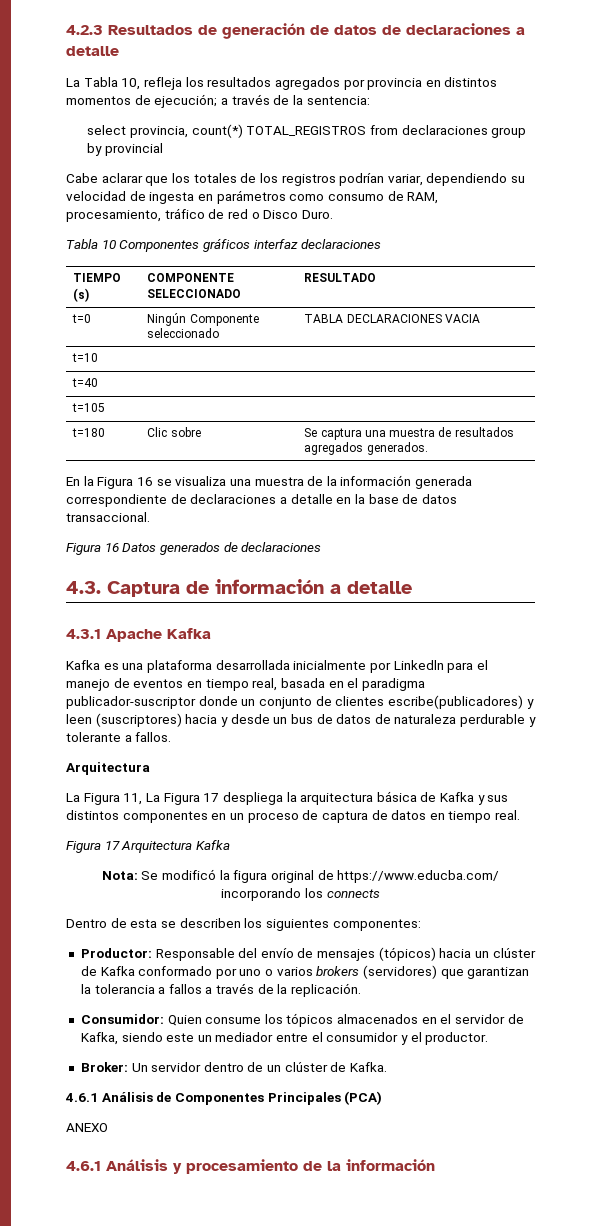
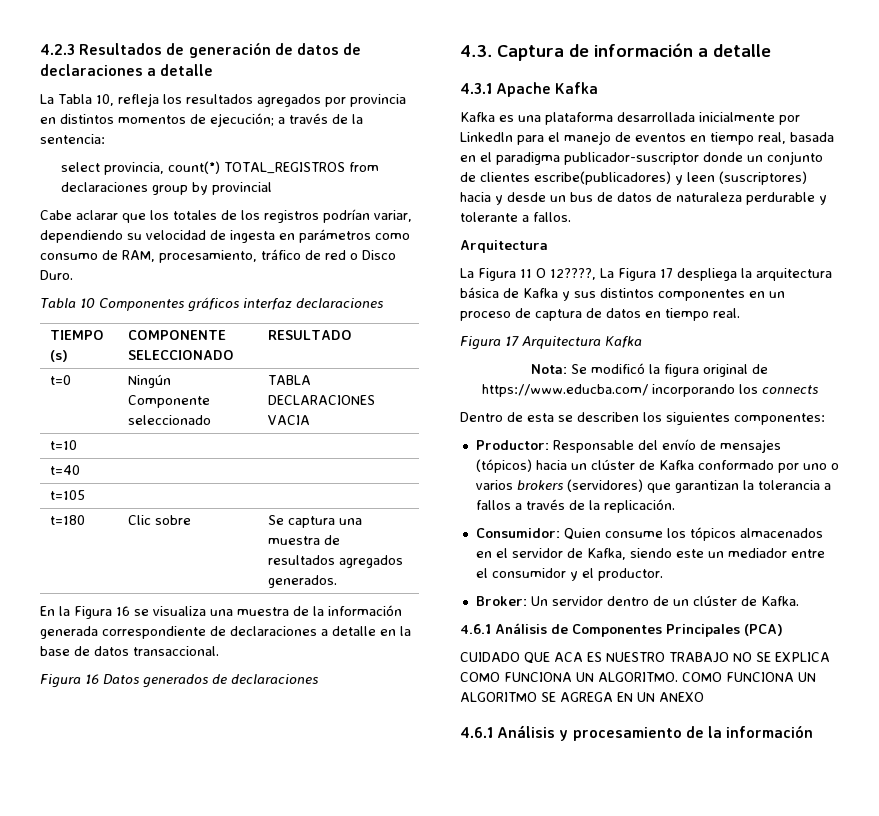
- La Figura 11, La Figura 17 despliega la arquitectura básica de Kafka y sus distintos componentes en un proceso de captura de datos en tiempo real.
+ La Figura 11 O 12????, La Figura 17 despliega la arquitectura básica de Kafka y sus distintos componentes en un proceso de captura de datos en tiempo real.
- ANEXO
+ CUIDADO QUE ACA ES NUESTRO TRABAJO NO SE EXPLICA COMO FUNCIONA UN ALGORITMO. COMO FUNCIONA UN ALGORITMO SE AGREGA EN UN ANEXO

